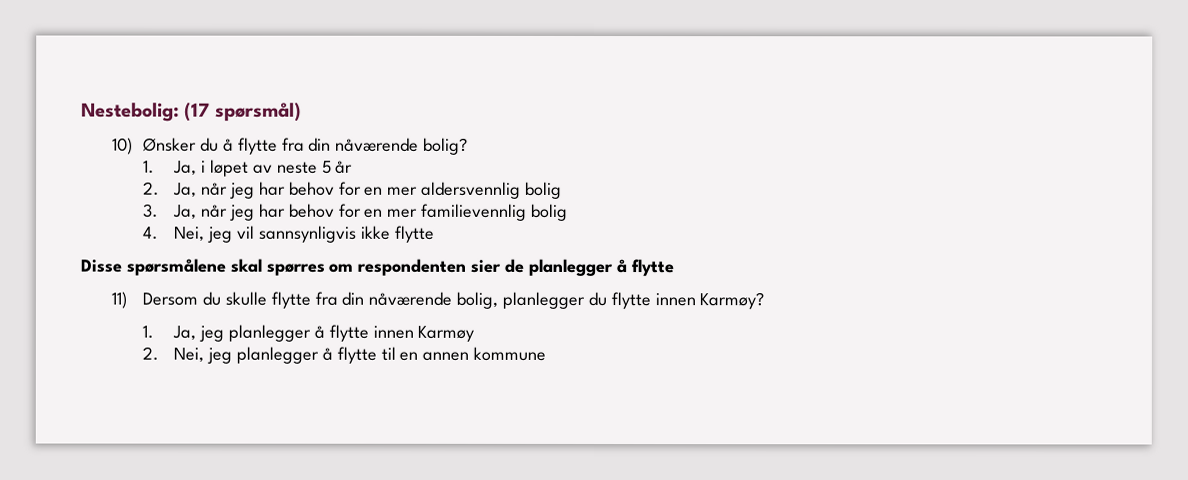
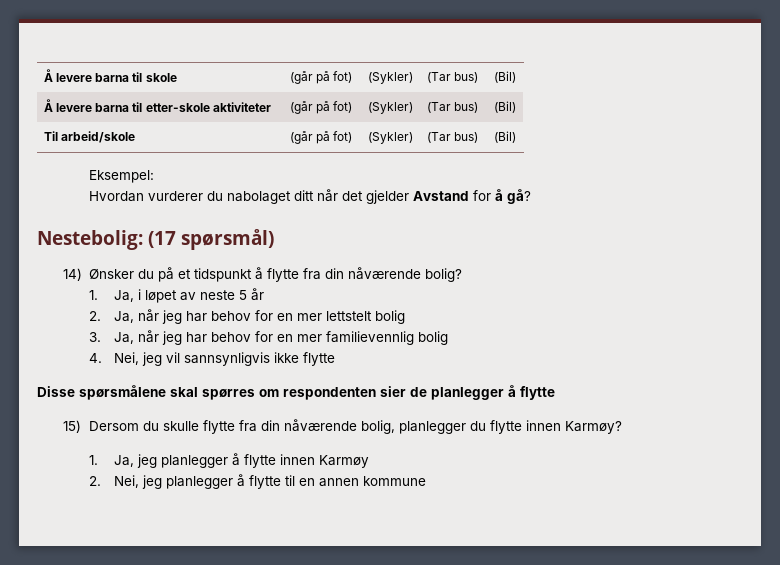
+ Å levere barna til skole | (går på fot) | (Sykler) | (Tar bus) | (Bil)
+ Å levere barna til etter-skole aktiviteter | (går på fot) | (Sykler) | (Tar bus) | (Bil)
+ Til arbeid/skole | (går på fot) | (Sykler) | (Tar bus) | (Bil)
+ Eksempel:
+ Hvordan vurderer du nabolaget ditt når det gjelder Avstand for å gå?
- 10) Ønsker du å flytte fra din nåværende bolig?
+ 14) Ønsker du på et tidspunkt å flytte fra din nåværende bolig?
- 2. Ja, når jeg har behov for en mer aldersvennlig bolig
+ 2. Ja, når jeg har behov for en mer lettstelt bolig
- 11) Dersom du skulle flytte fra din nåværende bolig, planlegger du flytte innen Karmøy?
+ 15) Dersom du skulle flytte fra din nåværende bolig, planlegger du flytte innen Karmøy?

